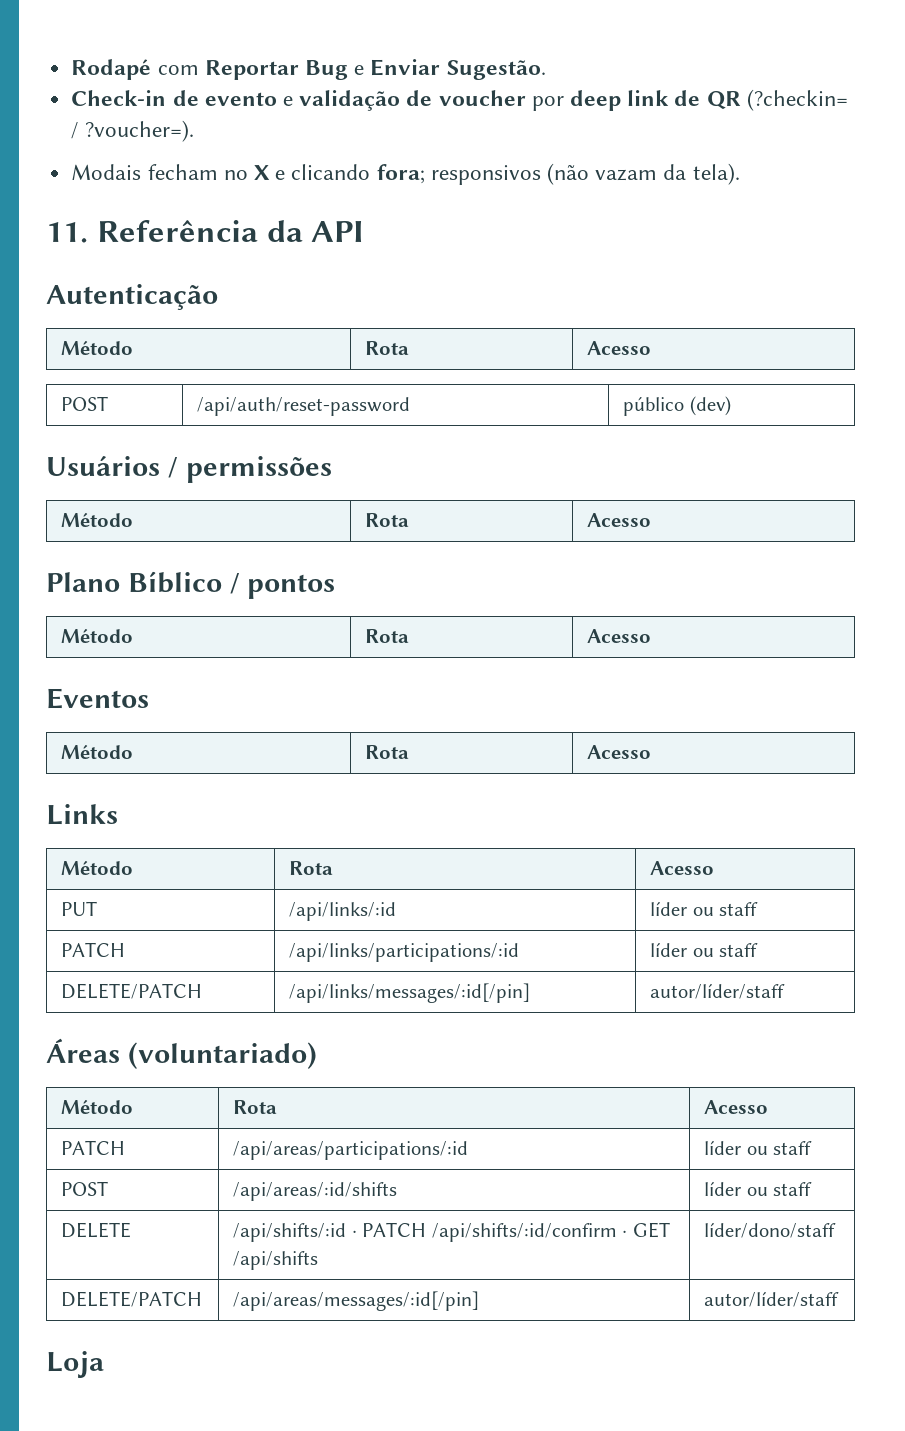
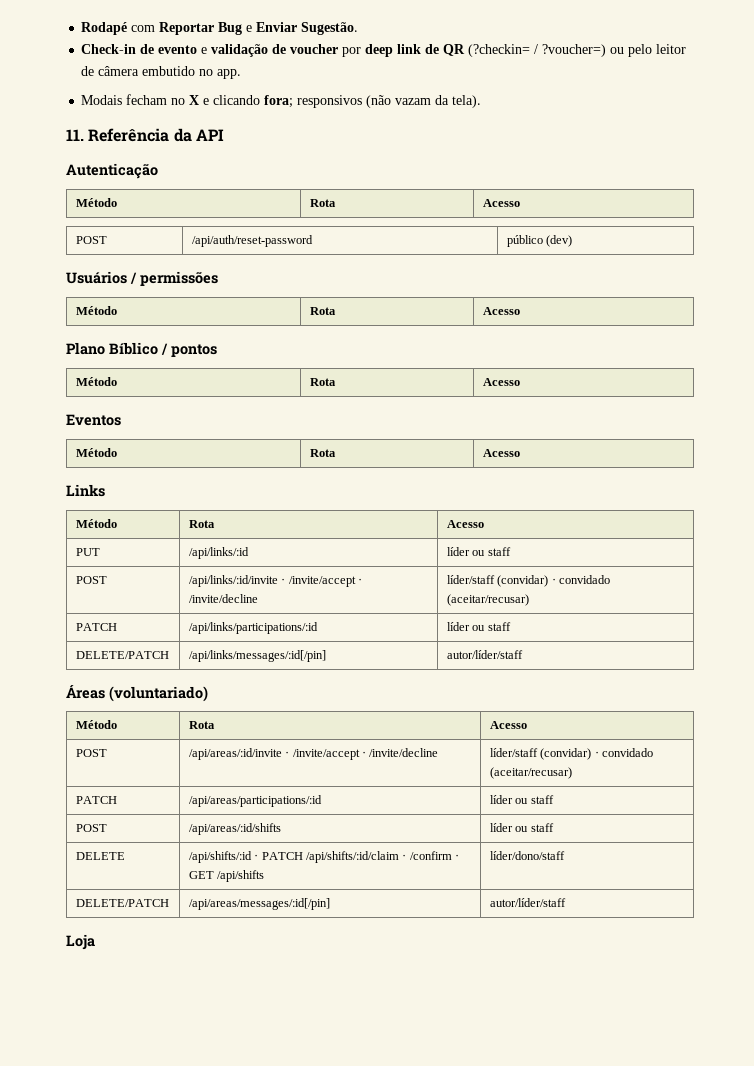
- Check-in de evento e validação de voucher por deep link de QR (?checkin= / ?voucher=).
+ Check-in de evento e validação de voucher por deep link de QR (?checkin= / ?voucher=) ou pelo leitor de câmera embutido no app.
+ POST | /api/links/:id/invite · /invite/accept · /invite/decline | líder/staff (convidar) · convidado (aceitar/recusar)
+ POST | /api/areas/:id/invite · /invite/accept · /invite/decline | líder/staff (convidar) · convidado (aceitar/recusar)
- DELETE | /api/shifts/:id · PATCH /api/shifts/:id/confirm · GET /api/shifts | líder/dono/staff
+ DELETE | /api/shifts/:id · PATCH /api/shifts/:id/claim · /confirm · GET /api/shifts | líder/dono/staff

